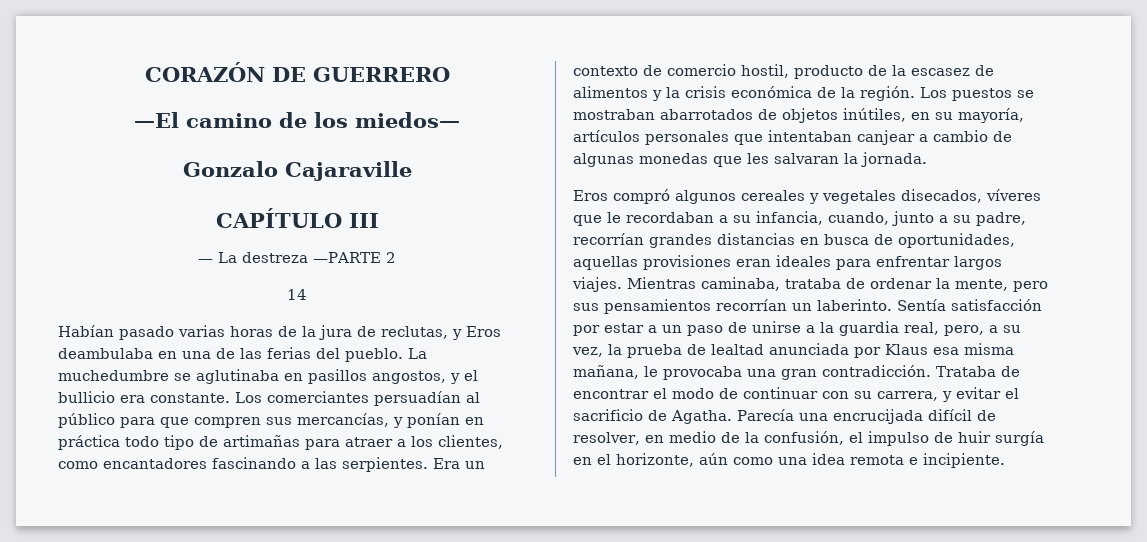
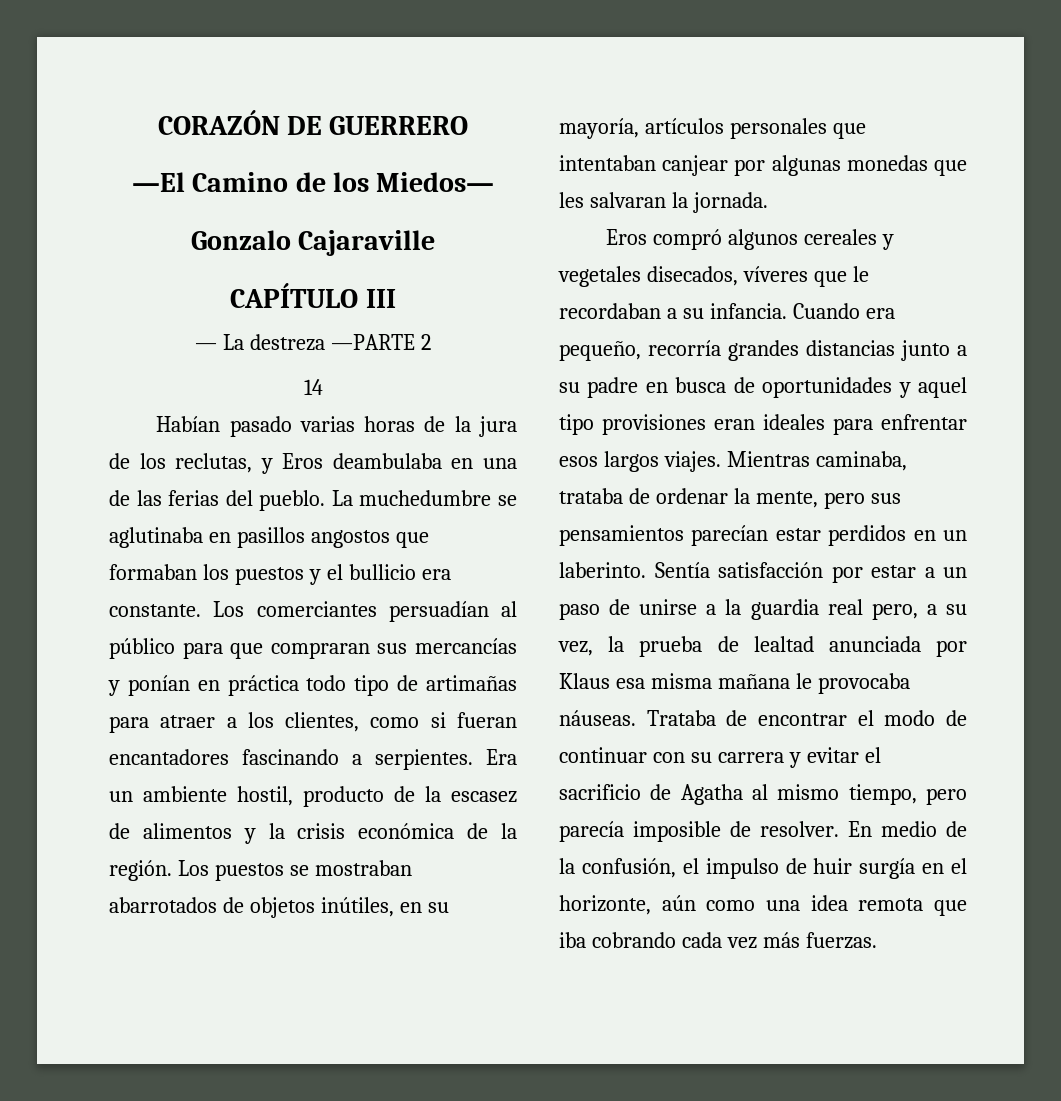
- —El camino de los miedos—
+ —El Camino de los Miedos—
- Habían pasado varias horas de la jura de reclutas, y Eros deambulaba en una de las ferias del pueblo.
+ Habían pasado varias horas de la jura de los reclutas, y Eros deambulaba en una de las ferias del pueblo.
- La muchedumbre se aglutinaba en pasillos angostos, y el bullicio era constante.
+ La muchedumbre se aglutinaba en pasillos angostos que formaban los puestos y el bullicio era constante.
- Los comerciantes persuadían al público para que compren sus mercancías, y ponían en práctica todo tipo de artimañas para atraer a los clientes, como encantadores fascinando a las serpientes.
+ Los comerciantes persuadían al público para que compraran sus mercancías y ponían en práctica todo tipo de artimañas para atraer a los clientes, como si fueran encantadores fascinando a serpientes.
- Era un contexto de comercio hostil, producto de la escasez de alimentos y la crisis económica de la región.
+ Era un ambiente hostil, producto de la escasez de alimentos y la crisis económica de la región.
- Los puestos se mostraban abarrotados de objetos inútiles, en su mayoría, artículos personales que intentaban canjear a cambio de algunas monedas que les salvaran la jornada.
+ Los puestos se mostraban abarrotados de objetos inútiles, en su mayoría, artículos personales que intentaban canjear por algunas monedas que les salvaran la jornada.
- Eros compró algunos cereales y vegetales disecados, víveres que le recordaban a su infancia, cuando, junto a su padre, recorrían grandes distancias en busca de oportunidades, aquellas provisiones eran ideales para enfrentar largos viajes.
+ Eros compró algunos cereales y vegetales disecados, víveres que le recordaban a su infancia. Cuando era pequeño, recorría grandes distancias junto a su padre en busca de oportunidades y aquel tipo provisiones eran ideales para enfrentar esos largos viajes.
- Mientras caminaba, trataba de ordenar la mente, pero sus pensamientos recorrían un laberinto.
+ Mientras caminaba, trataba de ordenar la mente, pero sus pensamientos parecían estar perdidos en un laberinto.
- Sentía satisfacción por estar a un paso de unirse a la guardia real, pero, a su vez, la prueba de lealtad anunciada por Klaus esa misma mañana, le provocaba una gran contradicción.
+ Sentía satisfacción por estar a un paso de unirse a la guardia real pero, a su vez, la prueba de lealtad anunciada por Klaus esa misma mañana le provocaba náuseas.
- Trataba de encontrar el modo de continuar con su carrera, y evitar el sacrificio de Agatha. Parecía una encrucijada difícil de resolver, en medio de la confusión, el impulso de huir surgía en el horizonte, aún como una idea remota e incipiente.
+ Trataba de encontrar el modo de continuar con su carrera y evitar el sacrificio de Agatha al mismo tiempo, pero parecía imposible de resolver. En medio de la confusión, el impulso de huir surgía en el horizonte, aún como una idea remota que iba cobrando cada vez más fuerzas.

